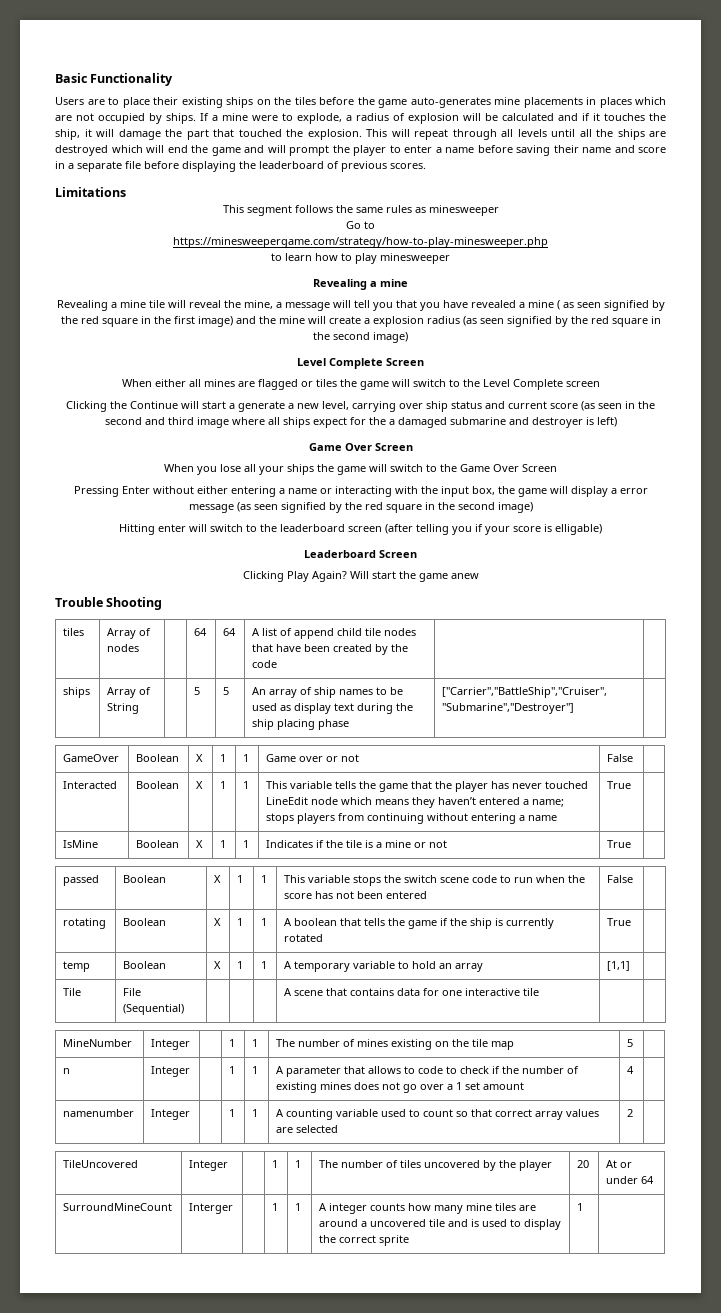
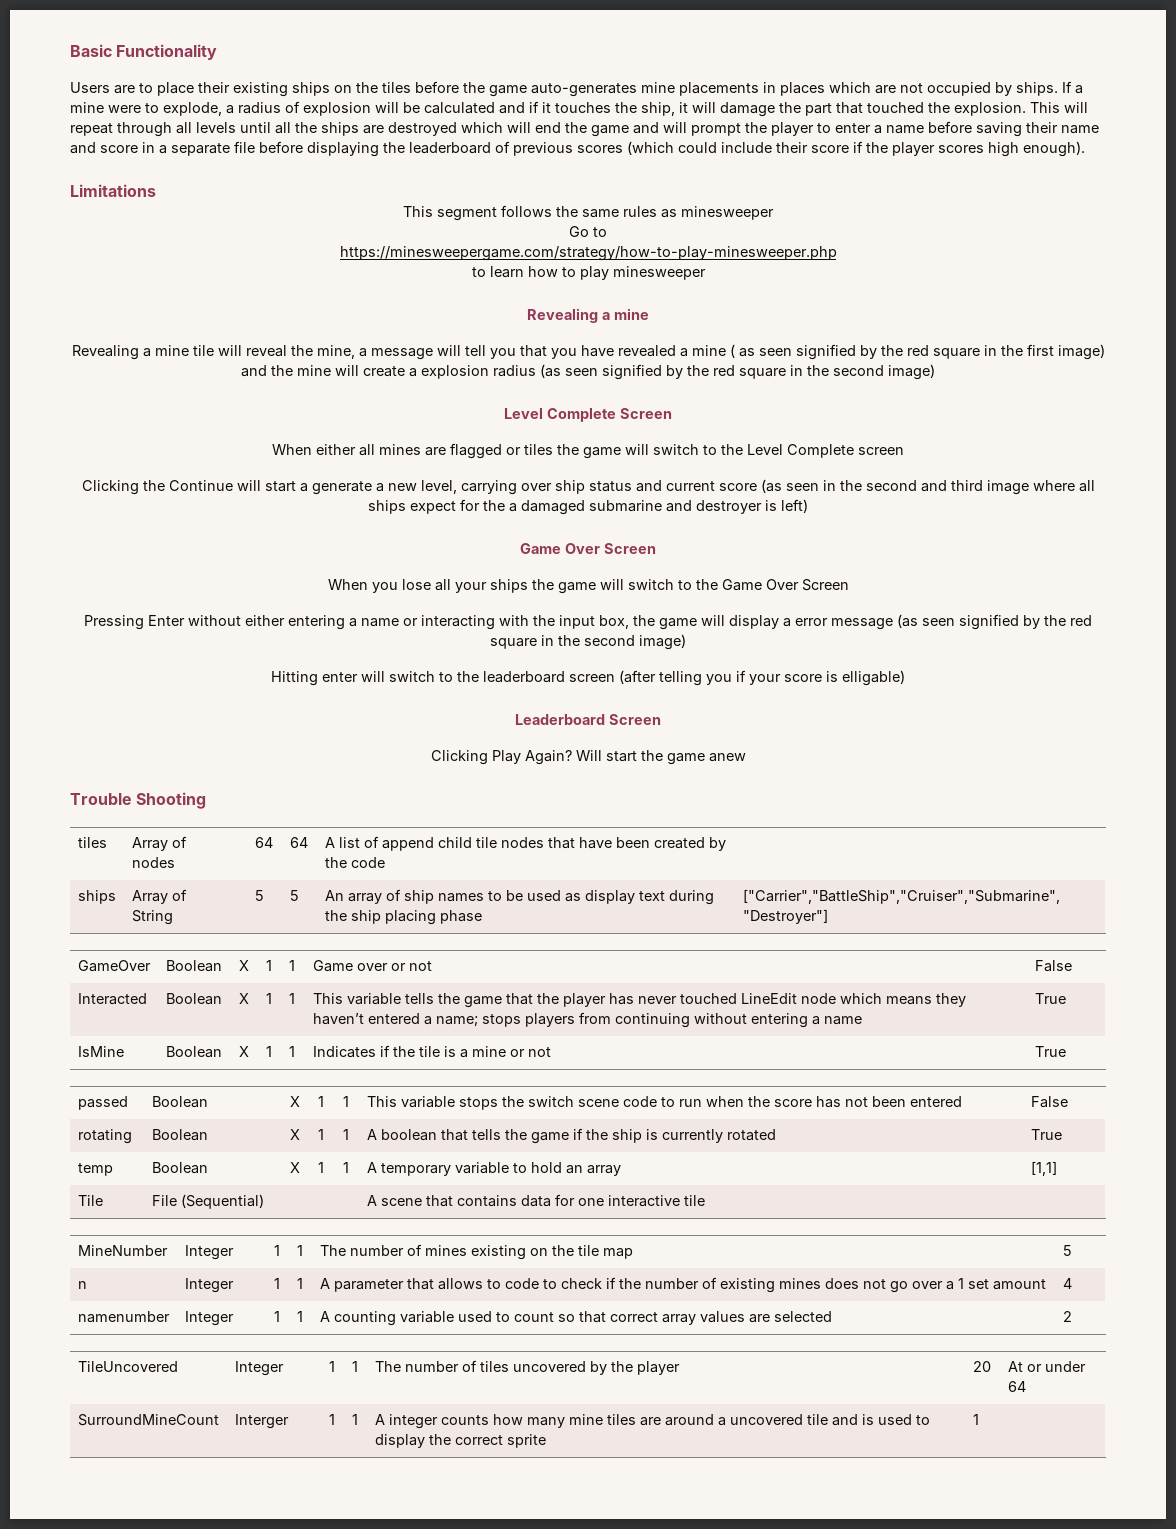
- This will repeat through all levels until all the ships are destroyed which will end the game and will prompt the player to enter a name before saving their name and score in a separate file before displaying the leaderboard of previous scores.
+ This will repeat through all levels until all the ships are destroyed which will end the game and will prompt the player to enter a name before saving their name and score in a separate file before displaying the leaderboard of previous scores (which could include their score if the player scores high enough).

